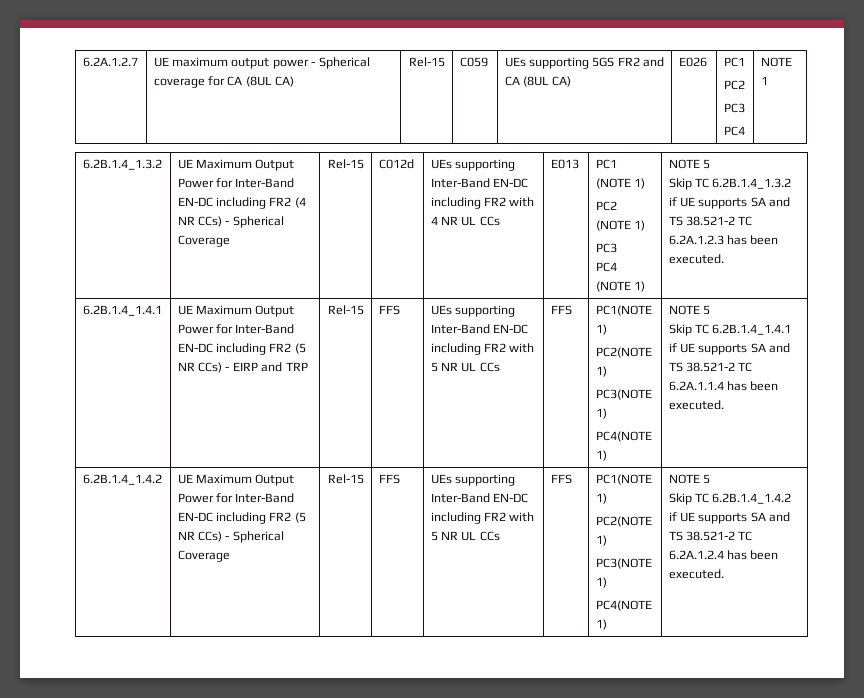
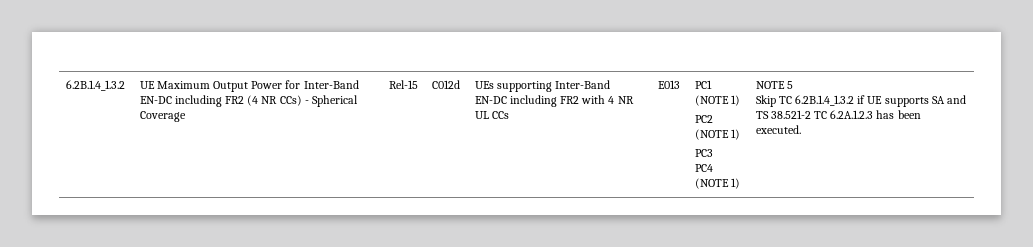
- 6.2A.1.2.7 | UE maximum output power - Spherical coverage for CA (8UL CA) | Rel-15 | C059 | UEs supporting 5GS FR2 and CA (8UL CA) | E026 | PC1
- PC2
- PC3
- PC4 | NOTE 1
- 6.2B.1.4_1.4.1 | UE Maximum Output Power for Inter-Band EN-DC including FR2 (5 NR CCs) - EIRP and TRP | Rel-15 | FFS | UEs supporting Inter-Band EN-DC including FR2 with 5 NR UL CCs | FFS | PC1(NOTE 1)
- PC2(NOTE 1)
- PC3(NOTE 1)
- PC4(NOTE 1) | NOTE 5
- Skip TC 6.2B.1.4_1.4.1 if UE supports SA and TS 38.521-2 TC 6.2A.1.1.4 has been executed.
- 6.2B.1.4_1.4.2 | UE Maximum Output Power for Inter-Band EN-DC including FR2 (5 NR CCs) - Spherical Coverage | Rel-15 | FFS | UEs supporting Inter-Band EN-DC including FR2 with 5 NR UL CCs | FFS | PC1(NOTE 1)
- PC2(NOTE 1)
- PC3(NOTE 1)
- PC4(NOTE 1) | NOTE 5
- Skip TC 6.2B.1.4_1.4.2 if UE supports SA and TS 38.521-2 TC 6.2A.1.2.4 has been executed.

